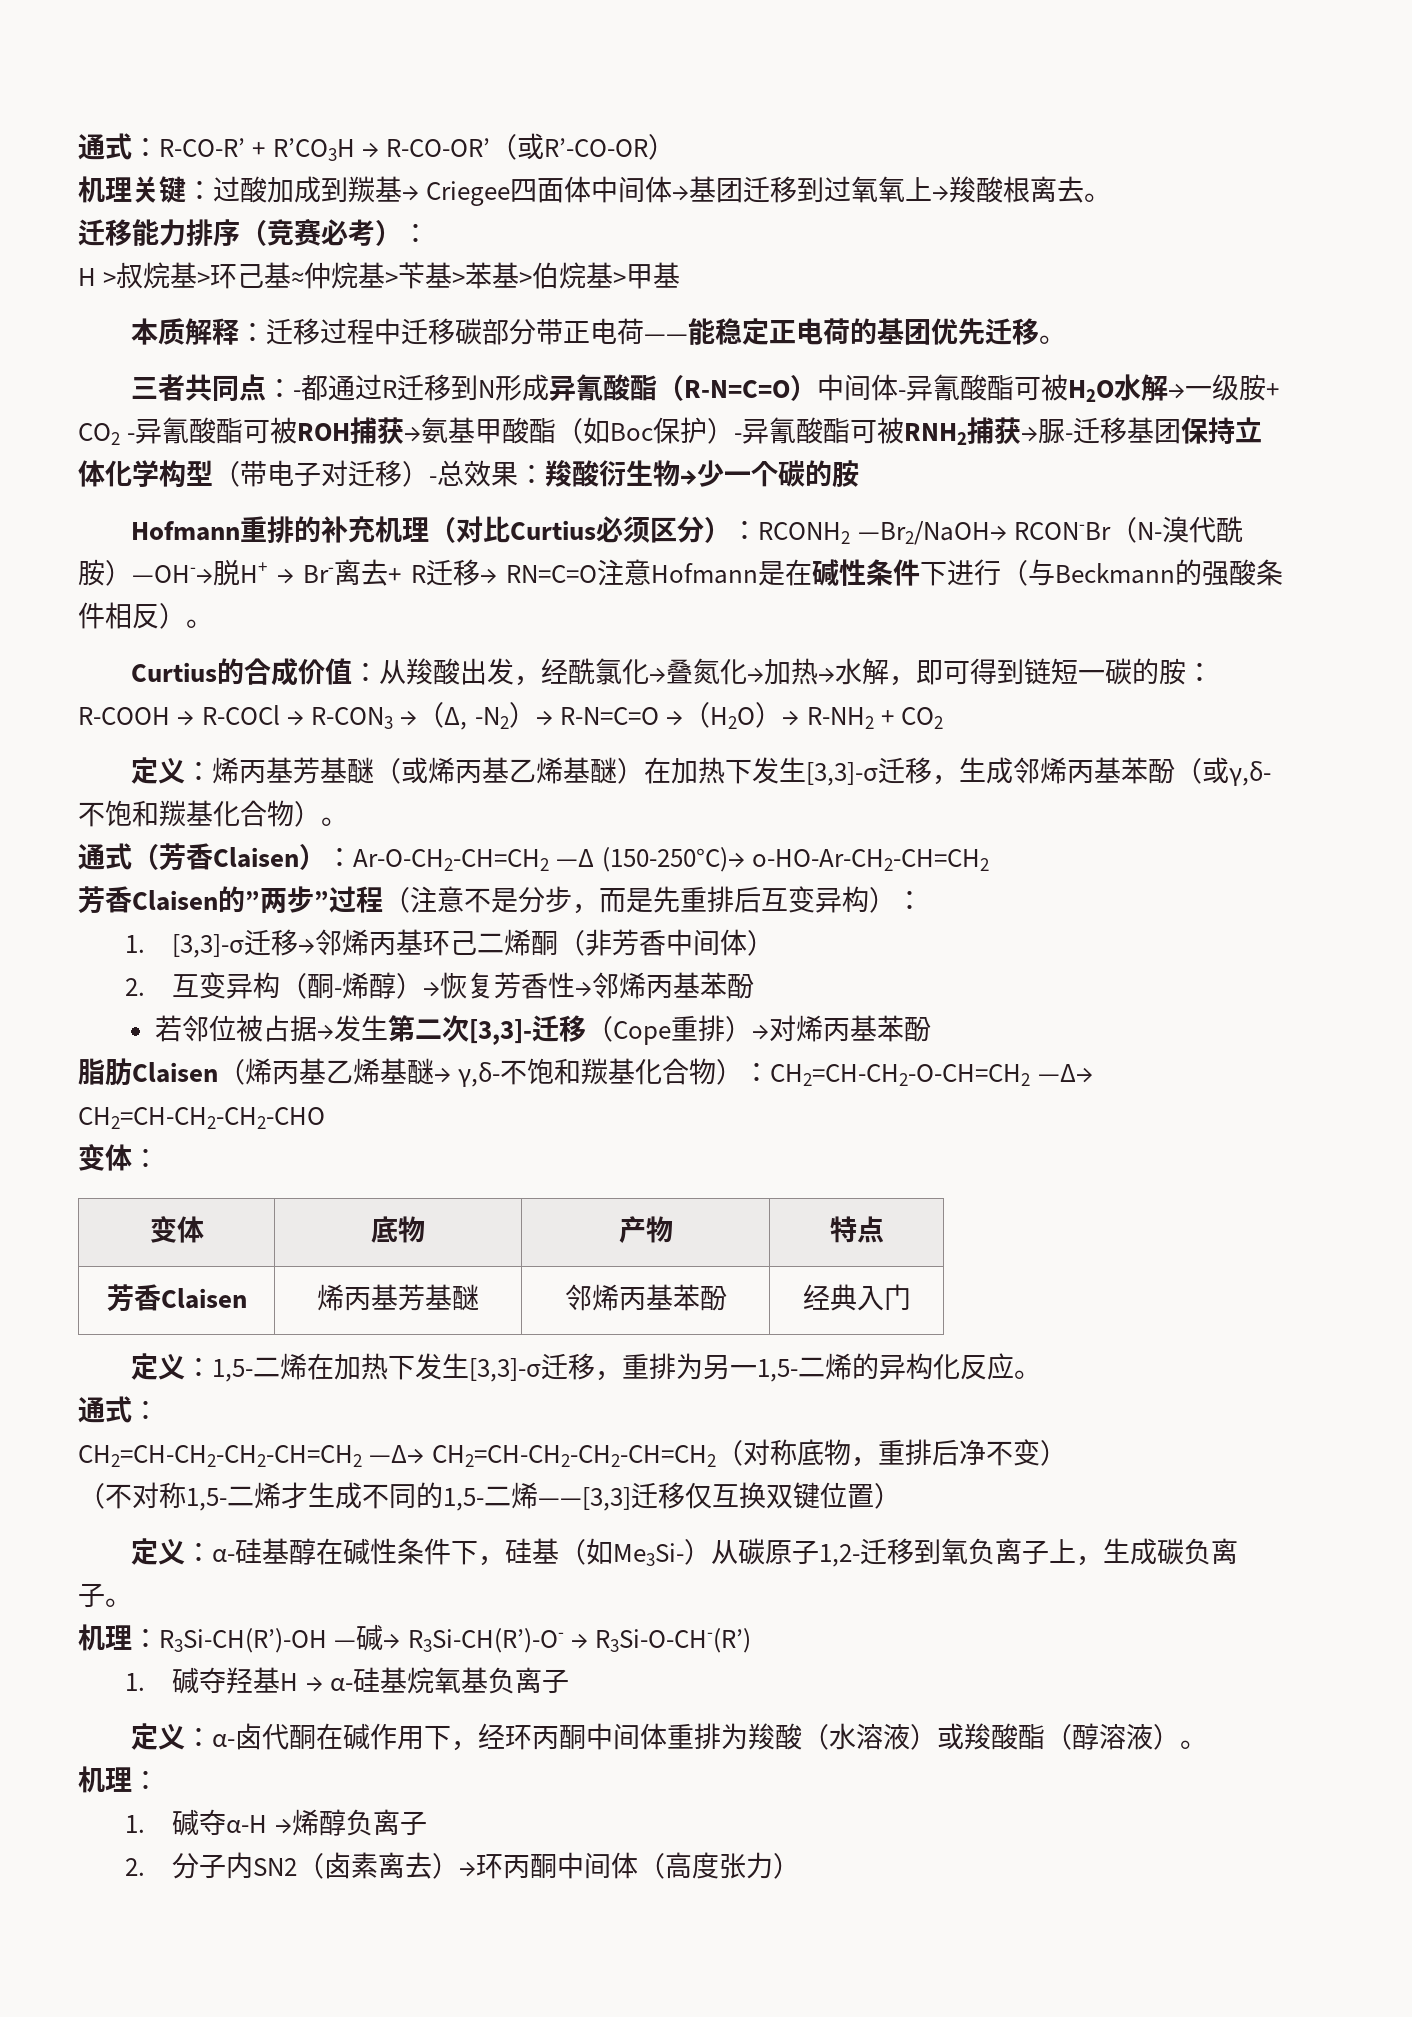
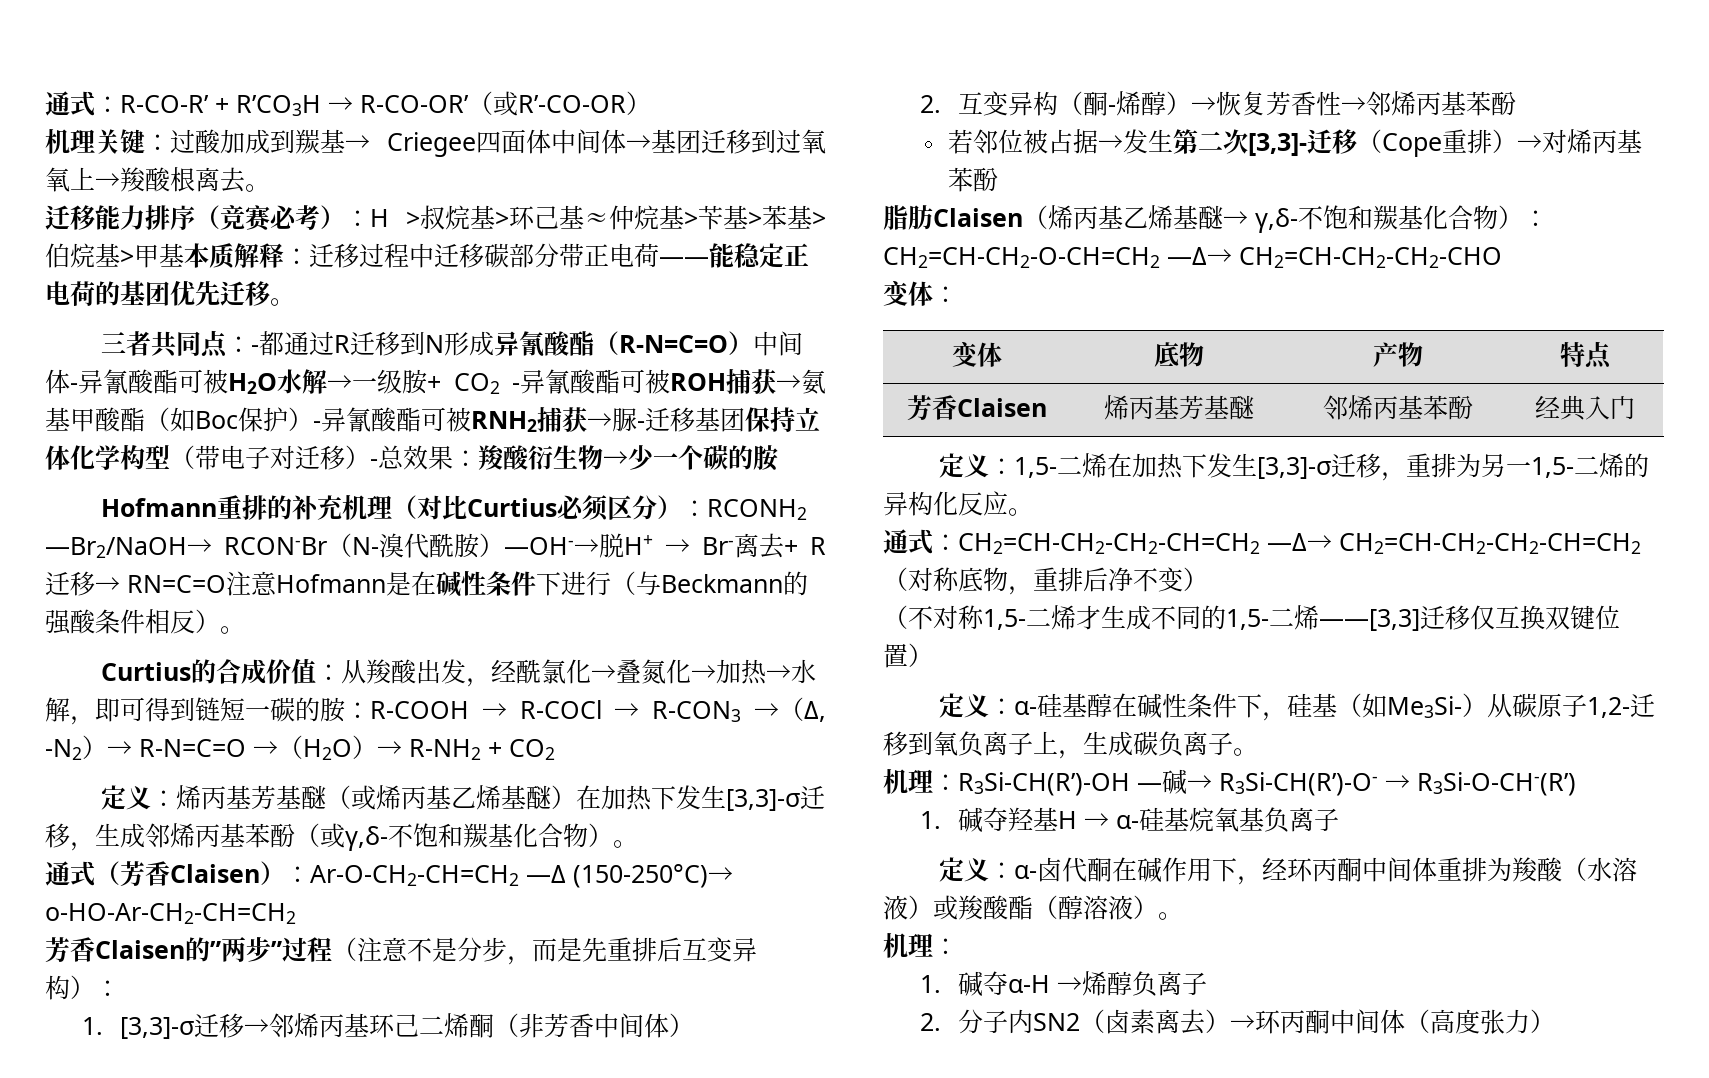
- 迁移能力排序（竞赛必考）：
- H >叔烷基>环己基≈仲烷基>苄基>苯基>伯烷基>甲基
- 本质解释：迁移过程中迁移碳部分带正电荷——能稳定正电荷的基团优先迁移。
+ 迁移能力排序（竞赛必考）：H >叔烷基>环己基≈仲烷基>苄基>苯基>伯烷基>甲基本质解释：迁移过程中迁移碳部分带正电荷——能稳定正电荷的基团优先迁移。
  定义：1,5-二烯在加热下发生[3,3]-σ迁移，重排为另一1,5-二烯的异构化反应。
- 通式：
- CH2=CH-CH2-CH2-CH=CH2 —Δ→ CH2=CH-CH2-CH2-CH=CH2（对称底物，重排后净不变）
+ 通式：CH2=CH-CH2-CH2-CH=CH2 —Δ→ CH2=CH-CH2-CH2-CH=CH2（对称底物，重排后净不变）

